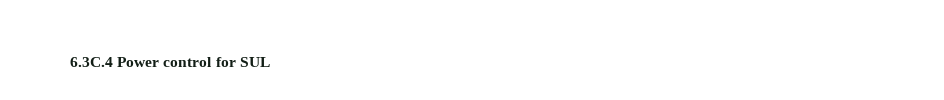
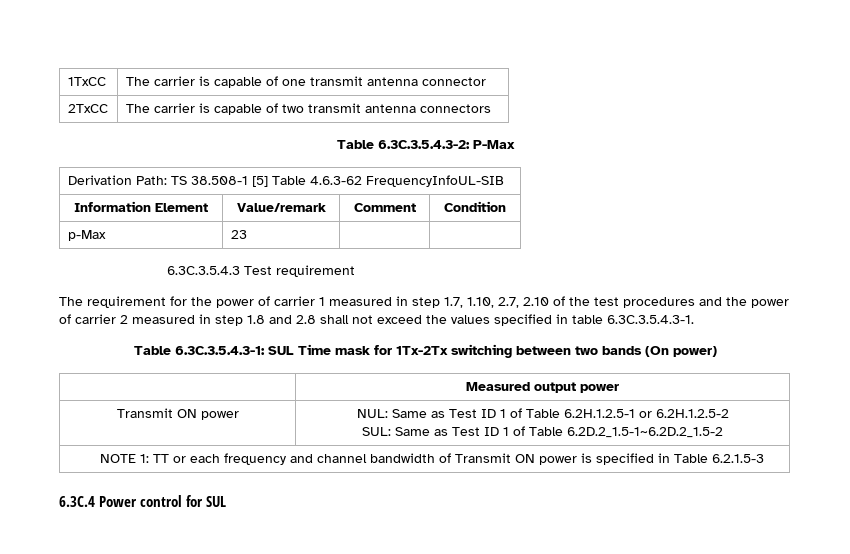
+ 1TxCC | The carrier is capable of one transmit antenna connector
+ 2TxCC | The carrier is capable of two transmit antenna connectors
+ Table 6.3C.3.5.4.3-2: P-Max
+ Derivation Path: TS 38.508-1 [5] Table 4.6.3-62 FrequencyInfoUL-SIB
+ Information Element | Value/remark | Comment | Condition
+ p-Max | 23 | |
+ 6.3C.3.5.4.3 Test requirement
+ The requirement for the power of carrier 1 measured in step 1.7, 1.10, 2.7, 2.10 of the test procedures and the power of carrier 2 measured in step 1.8 and 2.8 shall not exceed the values specified in table 6.3C.3.5.4.3-1.
+ Table 6.3C.3.5.4.3-1: SUL Time mask for 1Tx-2Tx switching between two bands (On power)
+ | Measured output power
+ Transmit ON power | NUL: Same as Test ID 1 of Table 6.2H.1.2.5-1 or 6.2H.1.2.5-2
+ SUL: Same as Test ID 1 of Table 6.2D.2_1.5-1~6.2D.2_1.5-2
+ NOTE 1: TT or each frequency and channel bandwidth of Transmit ON power is specified in Table 6.2.1.5-3

